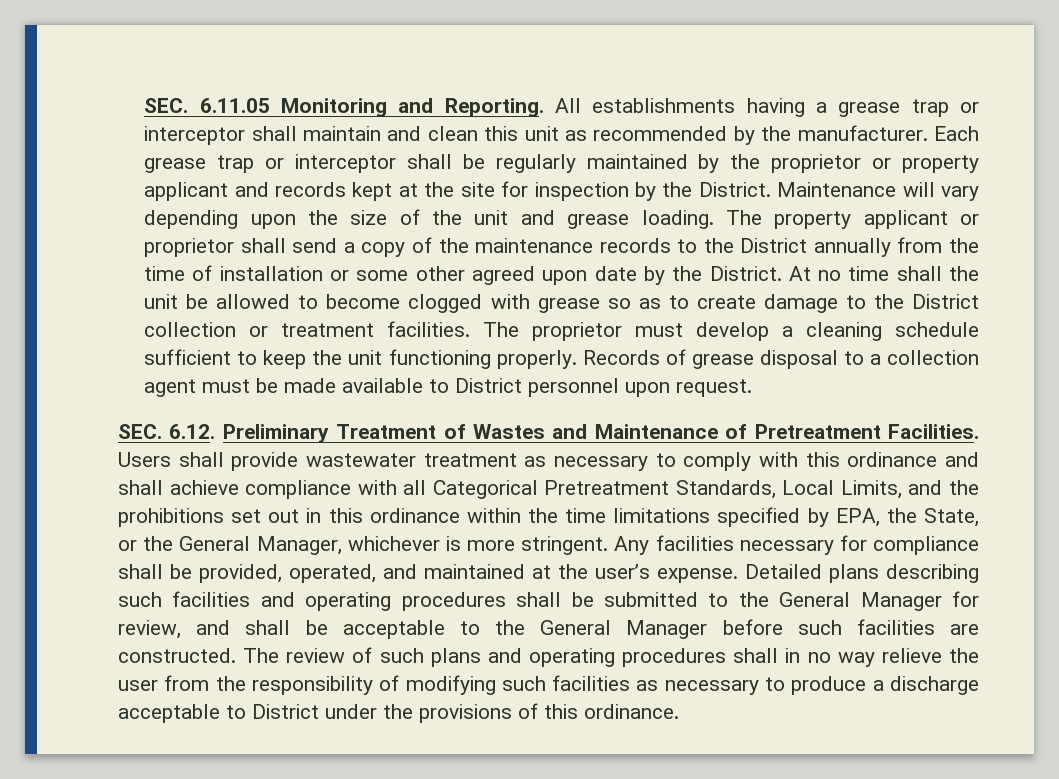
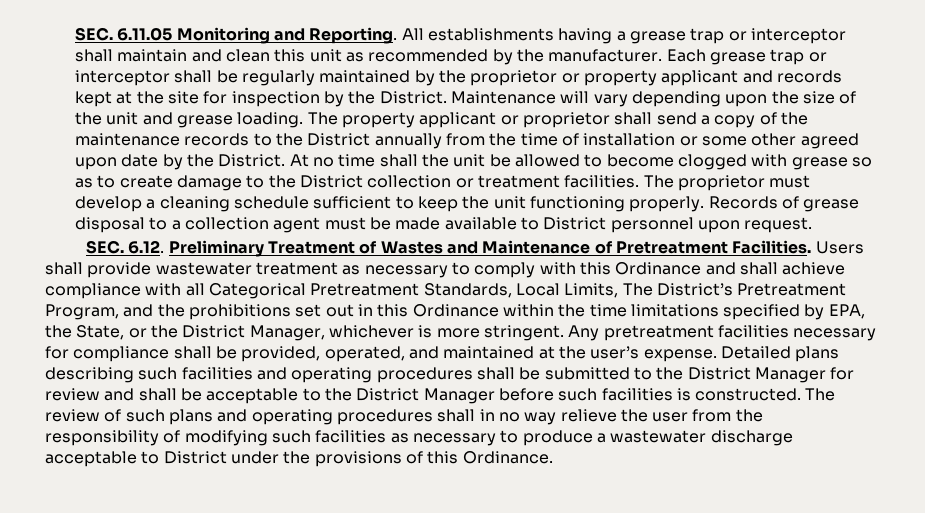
- Users shall provide wastewater treatment as necessary to comply with this ordinance and shall achieve compliance with all Categorical Pretreatment Standards, Local Limits, and the prohibitions set out in this ordinance within the time limitations specified by EPA, the State, or the General Manager, whichever is more stringent.
+ Users shall provide wastewater treatment as necessary to comply with this Ordinance and shall achieve compliance with all Categorical Pretreatment Standards, Local Limits, The District’s Pretreatment Program, and the prohibitions set out in this Ordinance within the time limitations specified by EPA, the State, or the District Manager, whichever is more stringent.
- Any facilities necessary for compliance shall be provided, operated, and maintained at the user’s expense.
+ Any pretreatment facilities necessary for compliance shall be provided, operated, and maintained at the user’s expense.
- Detailed plans describing such facilities and operating procedures shall be submitted to the General Manager for review, and shall be acceptable to the General Manager before such facilities are constructed.
+ Detailed plans describing such facilities and operating procedures shall be submitted to the District Manager for review and shall be acceptable to the District Manager before such facilities is constructed.
- The review of such plans and operating procedures shall in no way relieve the user from the responsibility of modifying such facilities as necessary to produce a discharge acceptable to District under the provisions of this ordinance.
+ The review of such plans and operating procedures shall in no way relieve the user from the responsibility of modifying such facilities as necessary to produce a wastewater discharge acceptable to District under the provisions of this Ordinance.

